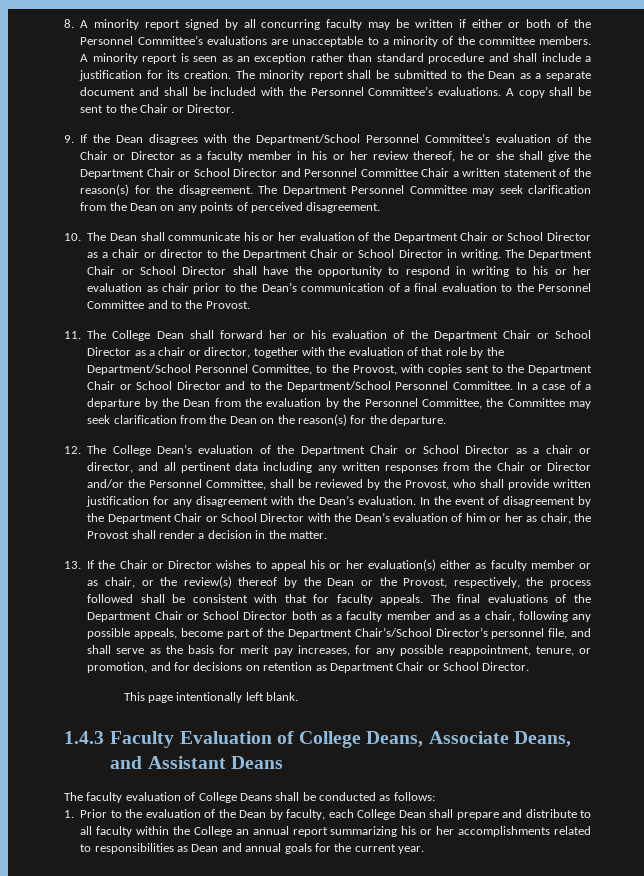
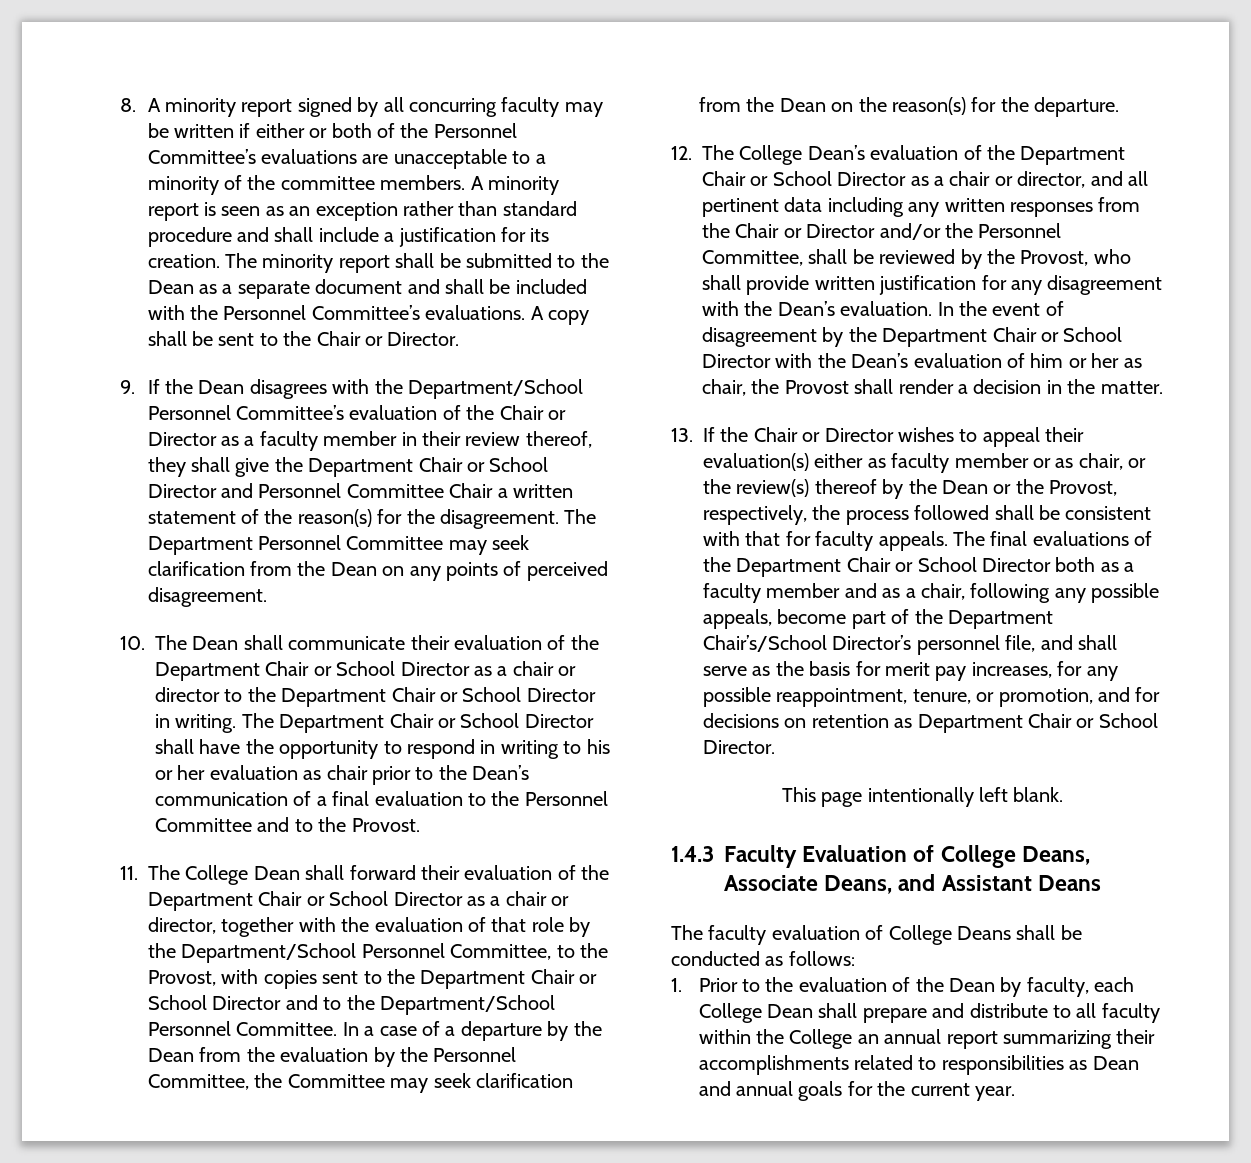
- 9. If the Dean disagrees with the Department/School Personnel Committee’s evaluation of the Chair or Director as a faculty member in his or her review thereof, he or she shall give the Department Chair or School Director and Personnel Committee Chair a written statement of the reason(s) for the disagreement.
+ 9. If the Dean disagrees with the Department/School Personnel Committee’s evaluation of the Chair or Director as a faculty member in their review thereof, they shall give the Department Chair or School Director and Personnel Committee Chair a written statement of the reason(s) for the disagreement.
- 10. The Dean shall communicate his or her evaluation of the Department Chair or School Director as a chair or director to the Department Chair or School Director in writing.
+ 10. The Dean shall communicate their evaluation of the Department Chair or School Director as a chair or director to the Department Chair or School Director in writing.
- 11. The College Dean shall forward her or his evaluation of the Department Chair or School Director as a chair or director, together with the evaluation of that role by the Department/School Personnel Committee, to the Provost, with copies sent to the Department Chair or School Director and to the Department/School Personnel Committee.
+ 11. The College Dean shall forward their evaluation of the Department Chair or School Director as a chair or director, together with the evaluation of that role by the Department/School Personnel Committee, to the Provost, with copies sent to the Department Chair or School Director and to the Department/School Personnel Committee.
- 13. If the Chair or Director wishes to appeal his or her evaluation(s) either as faculty member or as chair, or the review(s) thereof by the Dean or the Provost, respectively, the process followed shall be consistent with that for faculty appeals.
+ 13. If the Chair or Director wishes to appeal their evaluation(s) either as faculty member or as chair, or the review(s) thereof by the Dean or the Provost, respectively, the process followed shall be consistent with that for faculty appeals.
- 1. Prior to the evaluation of the Dean by faculty, each College Dean shall prepare and distribute to all faculty within the College an annual report summarizing his or her accomplishments related to responsibilities as Dean and annual goals for the current year.
+ 1. Prior to the evaluation of the Dean by faculty, each College Dean shall prepare and distribute to all faculty within the College an annual report summarizing their accomplishments related to responsibilities as Dean and annual goals for the current year.

